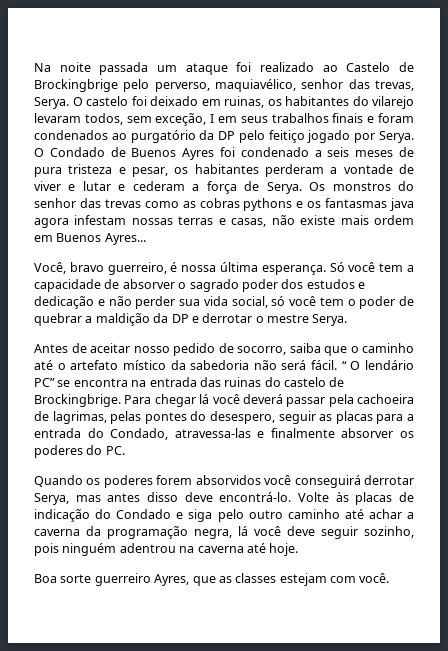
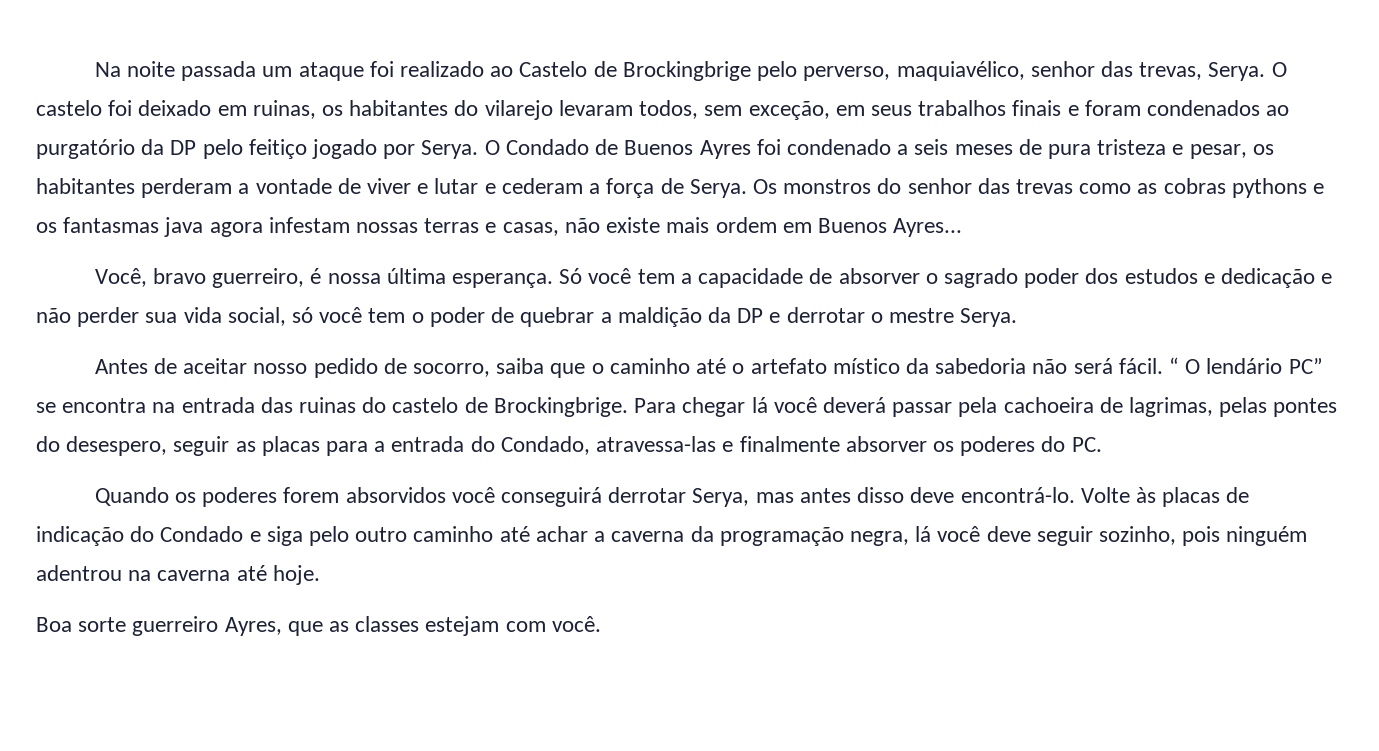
- O castelo foi deixado em ruinas, os habitantes do vilarejo levaram todos, sem exceção, I em seus trabalhos finais e foram condenados ao purgatório da DP pelo feitiço jogado por Serya.
+ O castelo foi deixado em ruinas, os habitantes do vilarejo levaram todos, sem exceção, em seus trabalhos finais e foram condenados ao purgatório da DP pelo feitiço jogado por Serya.

